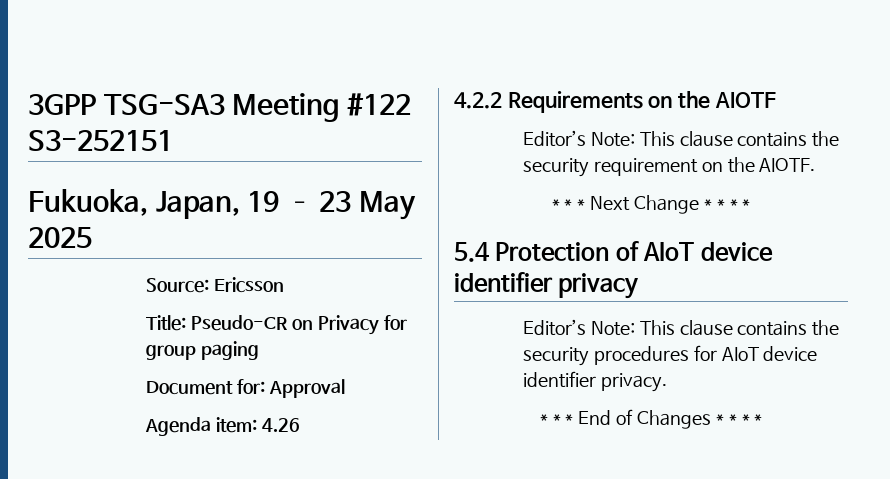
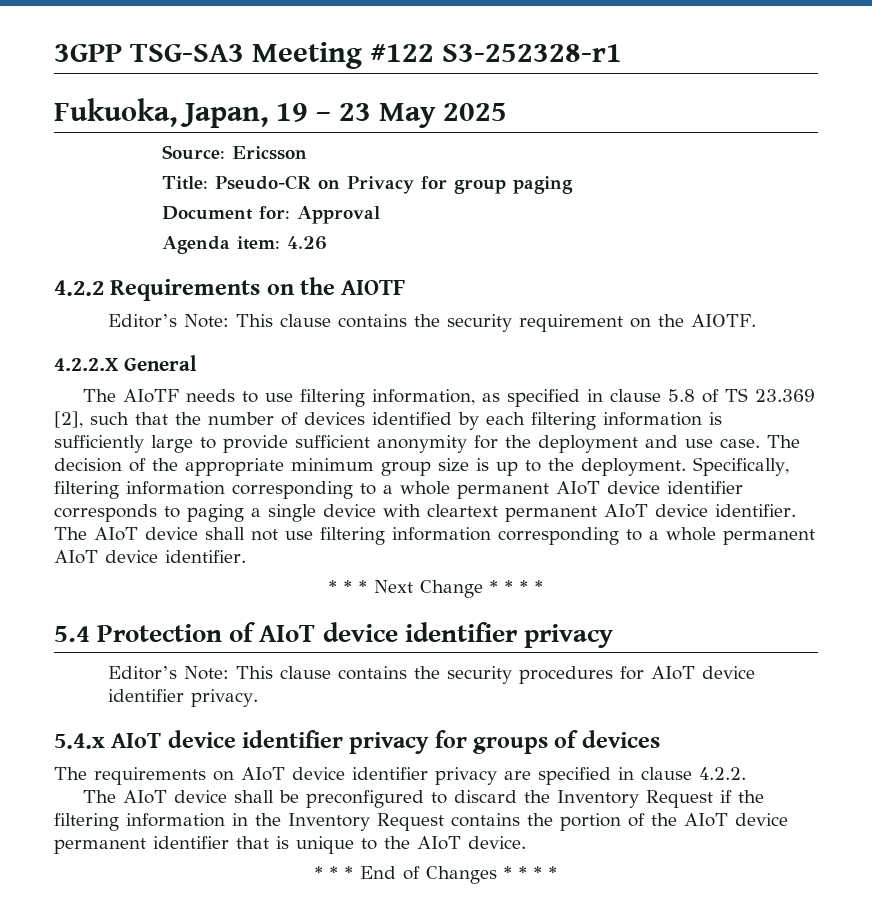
- 3GPP TSG-SA3 Meeting #122 S3-252151
+ 3GPP TSG-SA3 Meeting #122 S3-252328-r1
+ 4.2.2.X General
+ The AIoTF needs to use filtering information, as specified in clause 5.8 of TS 23.369 [2], such that the number of devices identified by each filtering information is sufficiently large to provide sufficient anonymity for the deployment and use case. The decision of the appropriate minimum group size is up to the deployment. Specifically, filtering information corresponding to a whole permanent AIoT device identifier corresponds to paging a single device with cleartext permanent AIoT device identifier. The AIoT device shall not use filtering information corresponding to a whole permanent AIoT device identifier.
+ 5.4.x AIoT device identifier privacy for groups of devices
+ The requirements on AIoT device identifier privacy are specified in clause 4.2.2.
+ The AIoT device shall be preconfigured to discard the Inventory Request if the filtering information in the Inventory Request contains the portion of the AIoT device permanent identifier that is unique to the AIoT device.

